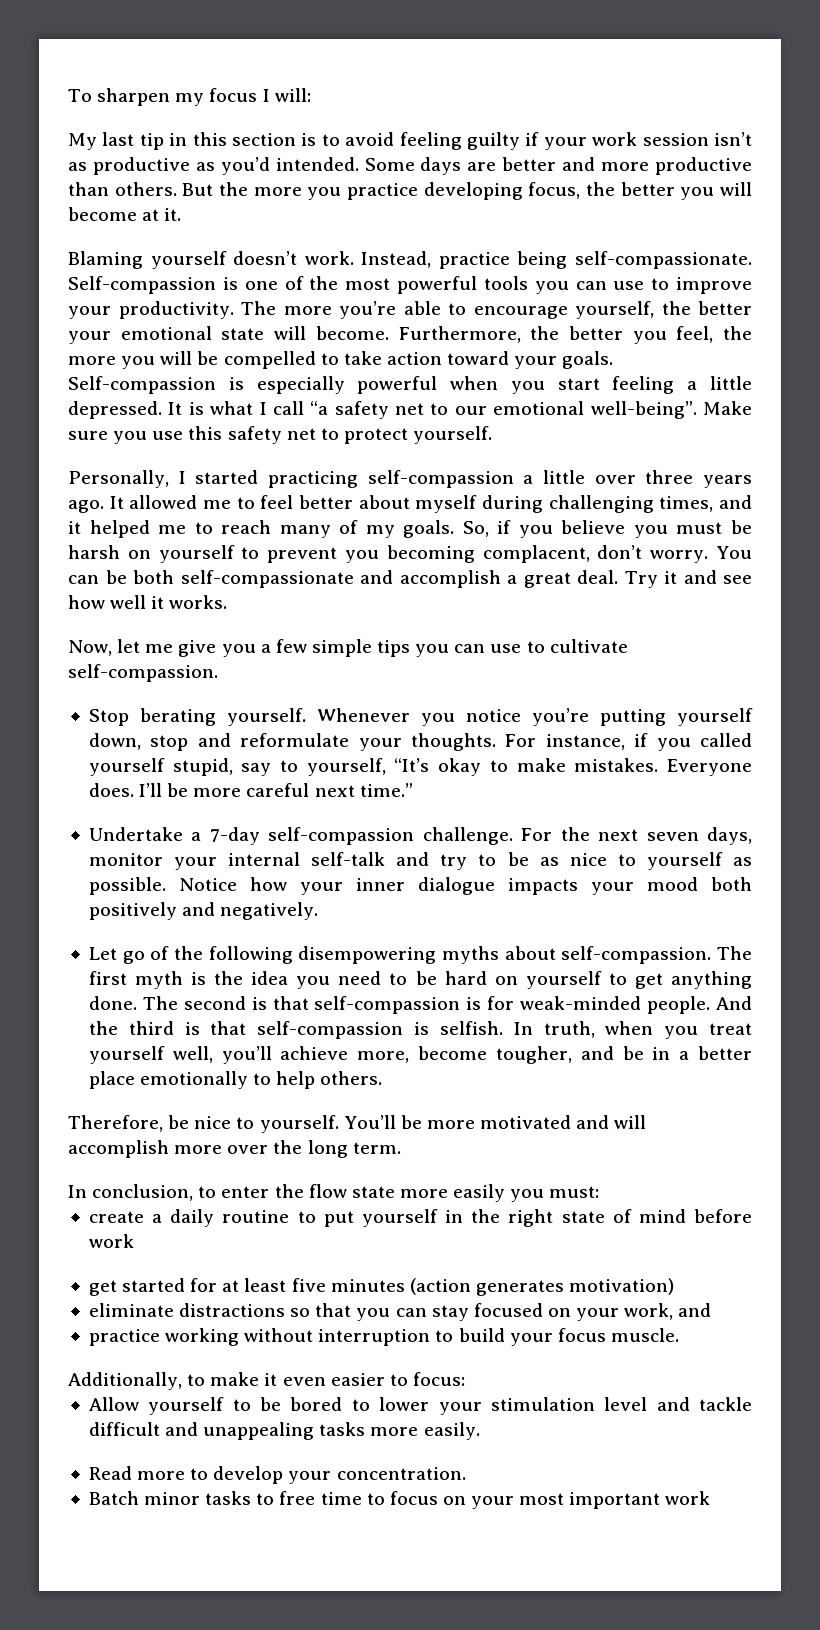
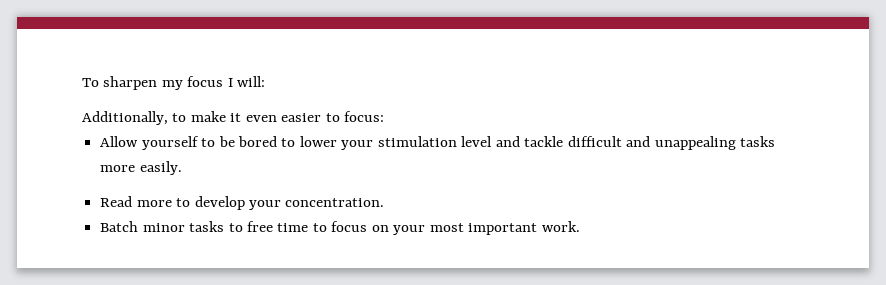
- My last tip in this section is to avoid feeling guilty if your work session isn’t as productive as you’d intended. Some days are better and more productive than others. But the more you practice developing focus, the better you will become at it.
- Blaming yourself doesn’t work. Instead, practice being self-compassionate. Self-compassion is one of the most powerful tools you can use to improve your productivity. The more you’re able to encourage yourself, the better your emotional state will become. Furthermore, the better you feel, the more you will be compelled to take action toward your goals. Self-compassion is especially powerful when you start feeling a little depressed. It is what I call “a safety net to our emotional well-being”. Make sure you use this safety net to protect yourself.
- Personally, I started practicing self-compassion a little over three years ago. It allowed me to feel better about myself during challenging times, and it helped me to reach many of my goals. So, if you believe you must be harsh on yourself to prevent you becoming complacent, don’t worry. You can be both self-compassionate and accomplish a great deal. Try it and see how well it works.
- Now, let me give you a few simple tips you can use to cultivate self-compassion.
- Stop berating yourself. Whenever you notice you’re putting yourself down, stop and reformulate your thoughts. For instance, if you called yourself stupid, say to yourself, “It’s okay to make mistakes. Everyone does. I’ll be more careful next time.”
- Undertake a 7-day self-compassion challenge. For the next seven days, monitor your internal self-talk and try to be as nice to yourself as possible. Notice how your inner dialogue impacts your mood both positively and negatively.
- Let go of the following disempowering myths about self-compassion. The first myth is the idea you need to be hard on yourself to get anything done. The second is that self-compassion is for weak-minded people. And the third is that self-compassion is selfish. In truth, when you treat yourself well, you’ll achieve more, become tougher, and be in a better place emotionally to help others.
- Therefore, be nice to yourself. You’ll be more motivated and will accomplish more over the long term.
- In conclusion, to enter the flow state more easily you must:
- create a daily routine to put yourself in the right state of mind before work
- get started for at least five minutes (action generates motivation)
- eliminate distractions so that you can stay focused on your work, and
- practice working without interruption to build your focus muscle.
- Batch minor tasks to free time to focus on your most important work
+ Batch minor tasks to free time to focus on your most important work.

